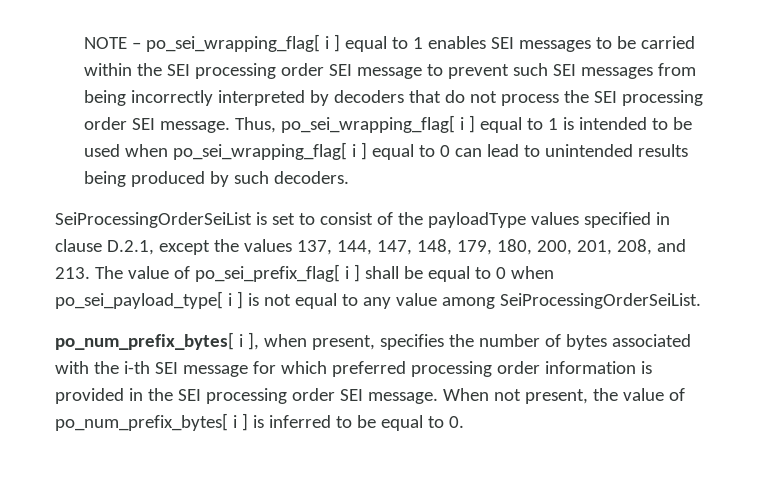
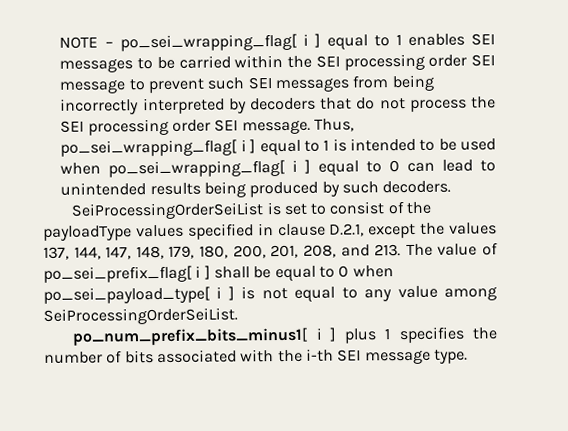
- po_num_prefix_bytes[ i ], when present, specifies the number of bytes associated with the i-th SEI message for which preferred processing order information is provided in the SEI processing order SEI message. When not present, the value of po_num_prefix_bytes[ i ] is inferred to be equal to 0.
+ po_num_prefix_bits_minus1[ i ] plus 1 specifies the number of bits associated with the i-th SEI message type.

